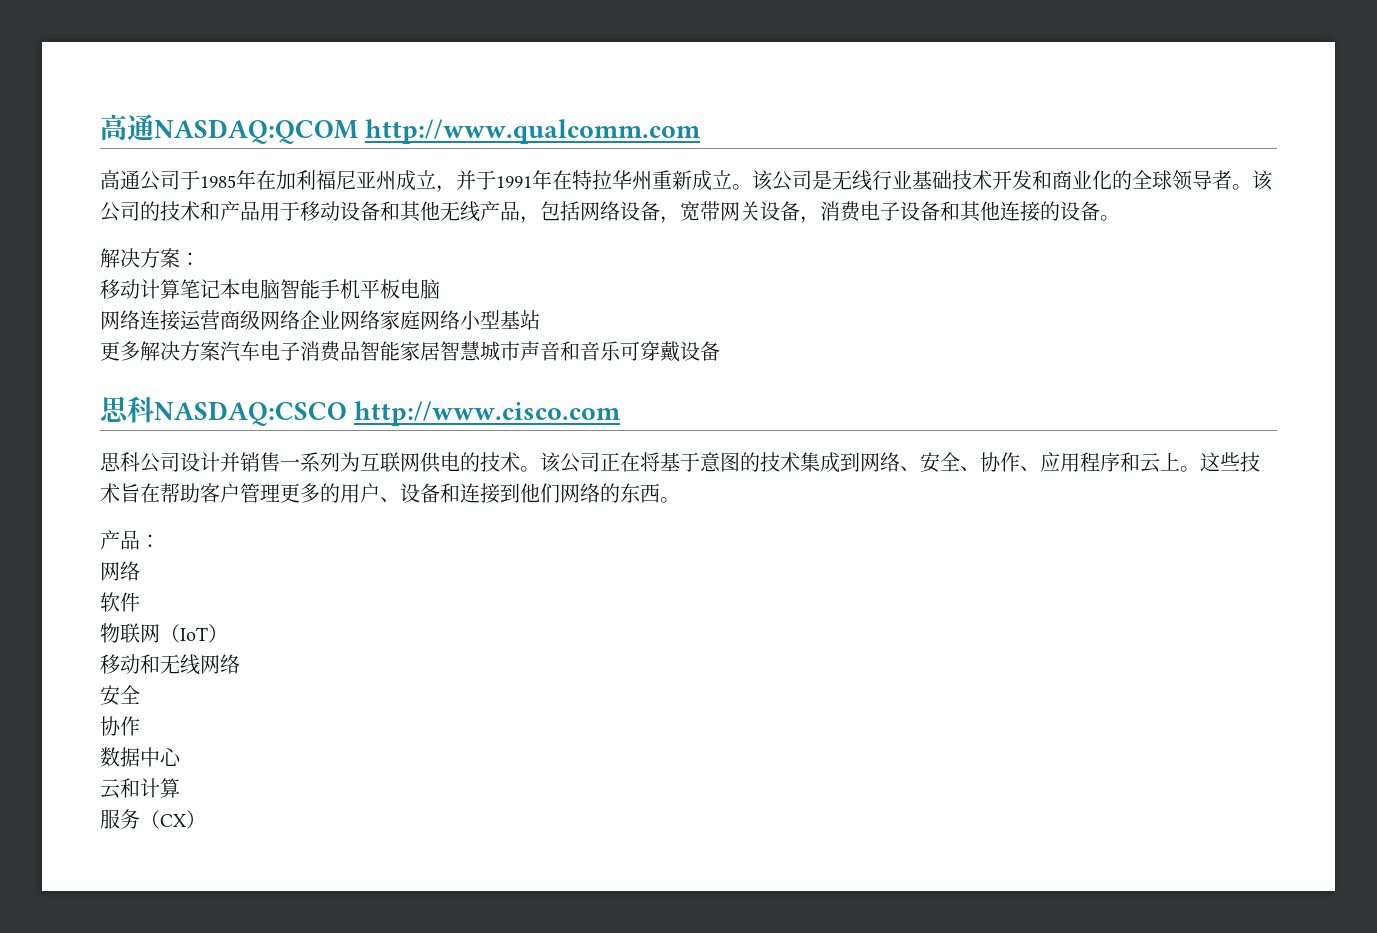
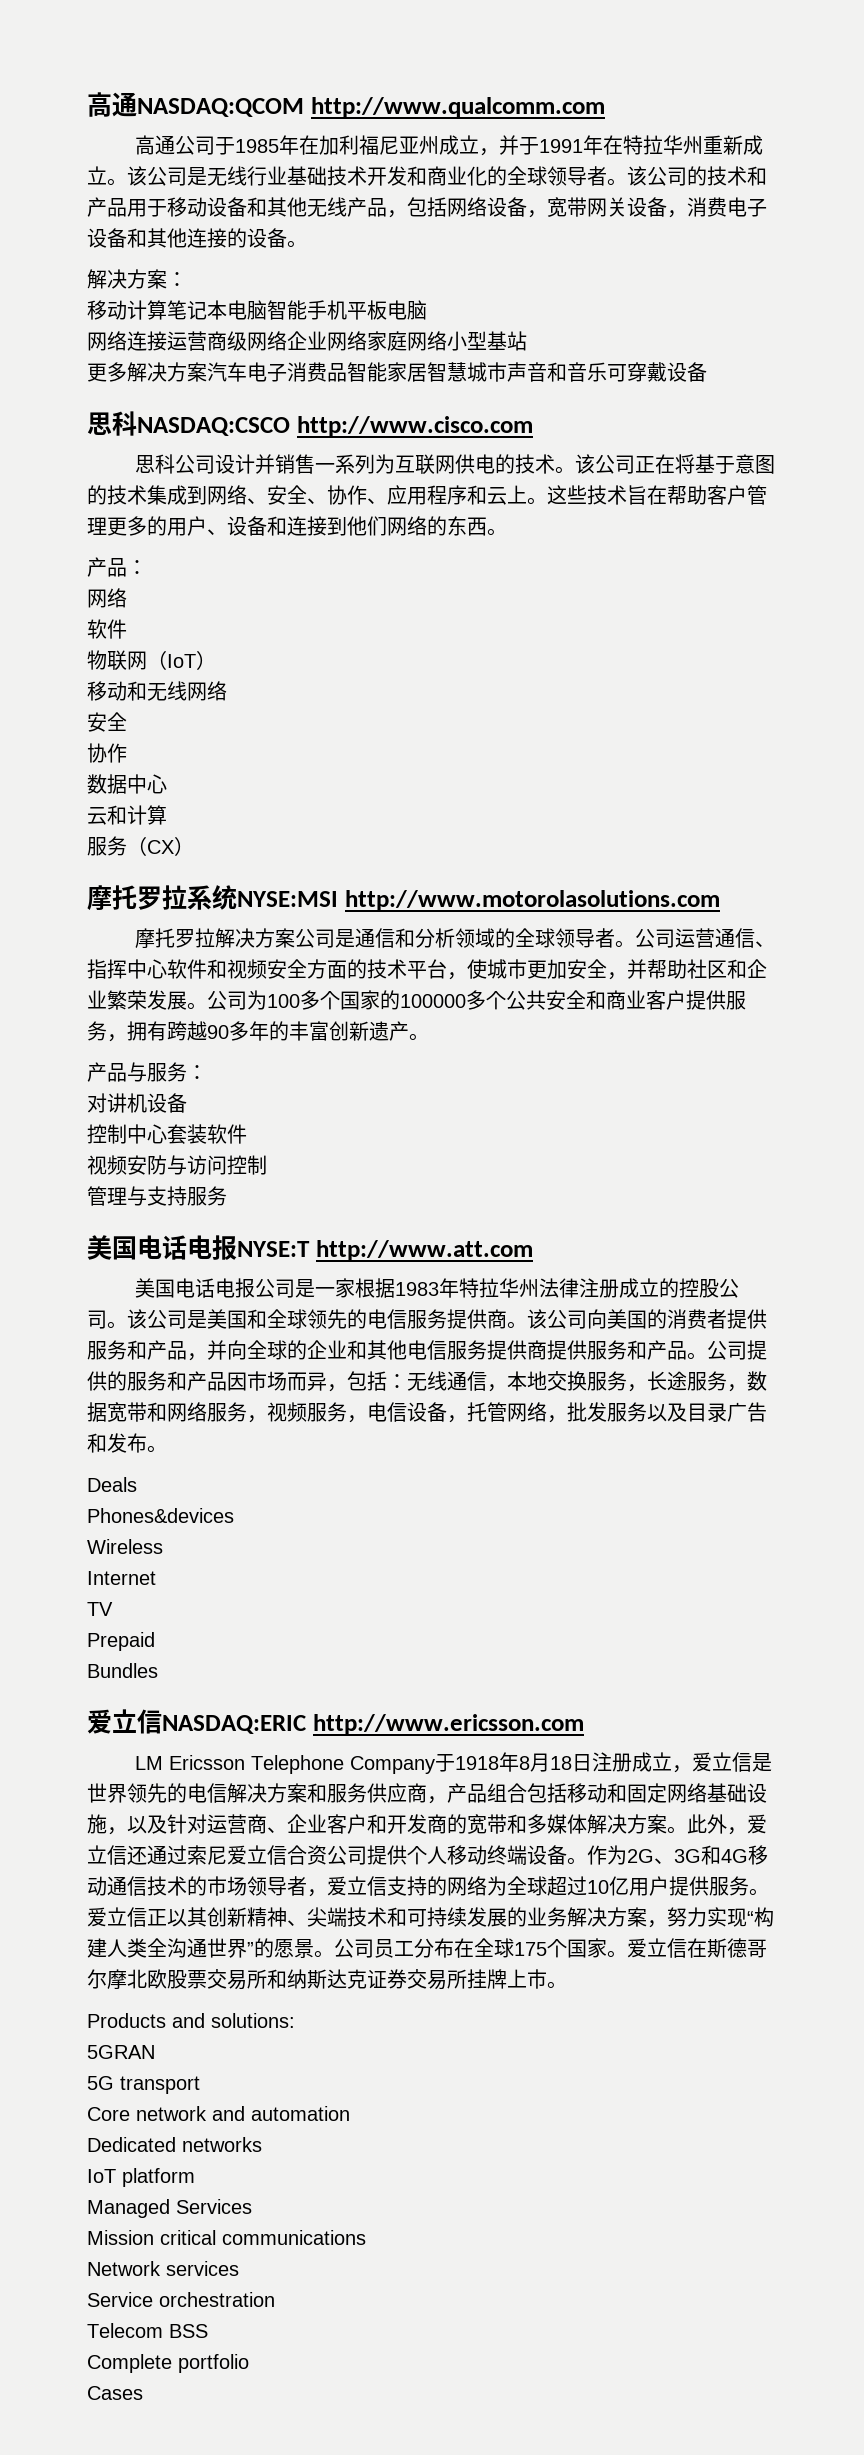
+ 摩托罗拉系统NYSE:MSI http://www.motorolasolutions.com
+ 摩托罗拉解决方案公司是通信和分析领域的全球领导者。公司运营通信、指挥中心软件和视频安全方面的技术平台，使城市更加安全，并帮助社区和企业繁荣发展。公司为100多个国家的100000多个公共安全和商业客户提供服务，拥有跨越90多年的丰富创新遗产。
+ 产品与服务：
+ 对讲机设备
+ 控制中心套装软件
+ 视频安防与访问控制
+ 管理与支持服务
+ 美国电话电报NYSE:T http://www.att.com
+ 美国电话电报公司是一家根据1983年特拉华州法律注册成立的控股公司。该公司是美国和全球领先的电信服务提供商。该公司向美国的消费者提供服务和产品，并向全球的企业和其他电信服务提供商提供服务和产品。公司提供的服务和产品因市场而异，包括：无线通信，本地交换服务，长途服务，数据宽带和网络服务，视频服务，电信设备，托管网络，批发服务以及目录广告和发布。
+ Deals
+ Phones&devices
+ Wireless
+ Internet
+ TV
+ Prepaid
+ Bundles
+ 爱立信NASDAQ:ERIC http://www.ericsson.com
+ LM Ericsson Telephone Company于1918年8月18日注册成立，爱立信是世界领先的电信解决方案和服务供应商，产品组合包括移动和固定网络基础设施，以及针对运营商、企业客户和开发商的宽带和多媒体解决方案。此外，爱立信还通过索尼爱立信合资公司提供个人移动终端设备。作为2G、3G和4G移动通信技术的市场领导者，爱立信支持的网络为全球超过10亿用户提供服务。爱立信正以其创新精神、尖端技术和可持续发展的业务解决方案，努力实现“构建人类全沟通世界”的愿景。公司员工分布在全球175个国家。爱立信在斯德哥尔摩北欧股票交易所和纳斯达克证券交易所挂牌上市。
+ Products and solutions:
+ 5GRAN
+ 5G transport
+ Core network and automation
+ Dedicated networks
+ IoT platform
+ Managed Services
+ Mission critical communications
+ Network services
+ Service orchestration
+ Telecom BSS
+ Complete portfolio
+ Cases

